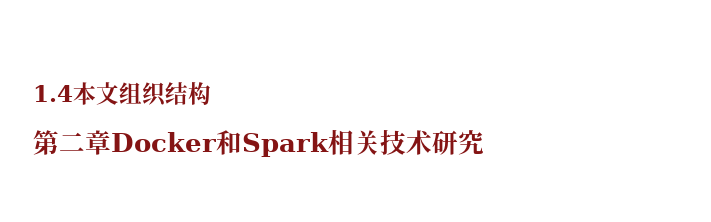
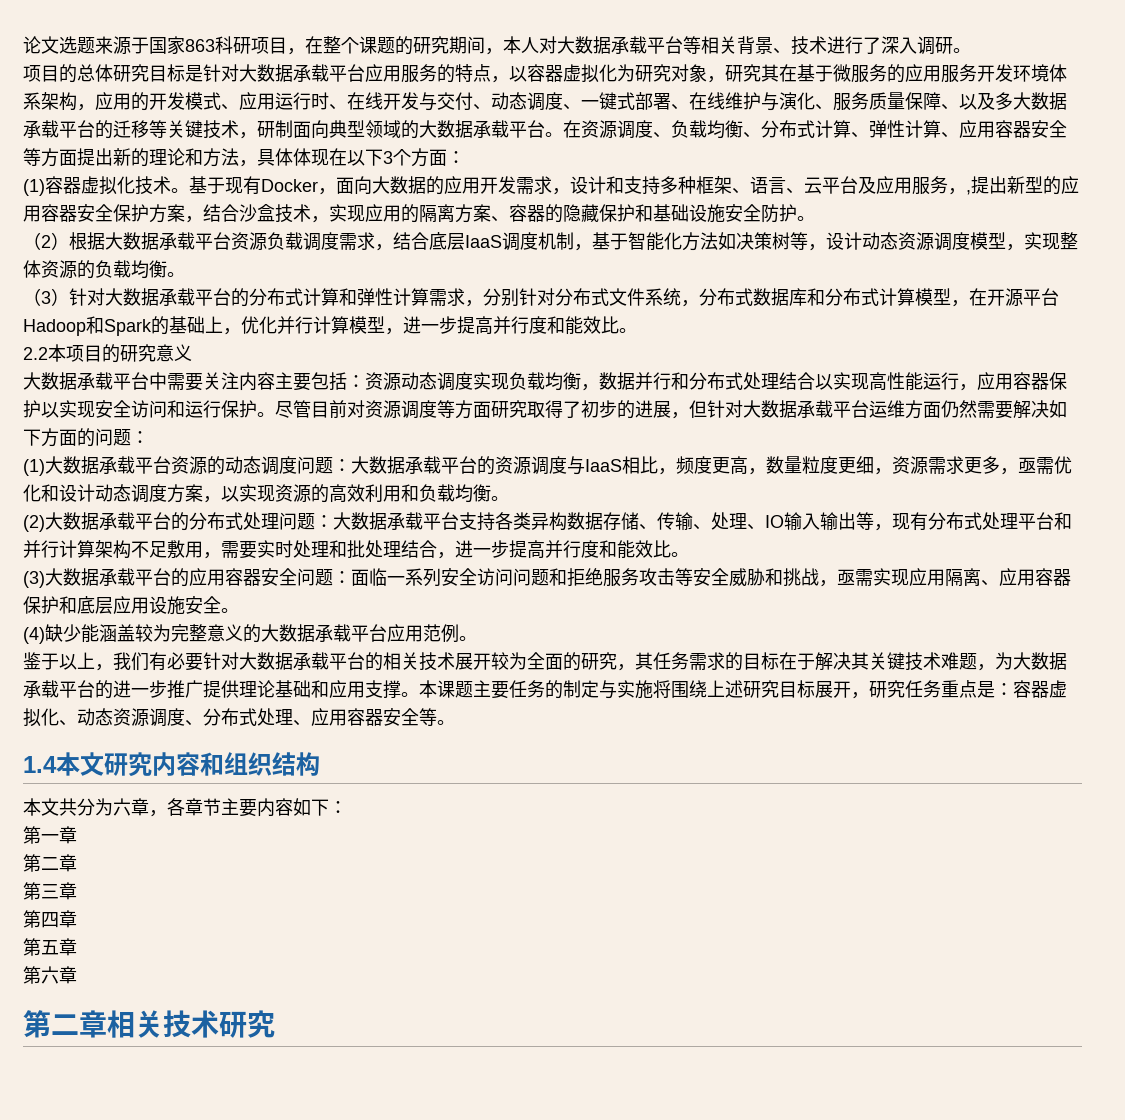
- 1.4本文组织结构
- 第二章Docker和Spark相关技术研究
+ 论文选题来源于国家863科研项目，在整个课题的研究期间，本人对大数据承载平台等相关背景、技术进行了深入调研。
+ 项目的总体研究目标是针对大数据承载平台应用服务的特点，以容器虚拟化为研究对象，研究其在基于微服务的应用服务开发环境体系架构，应用的开发模式、应用运行时、在线开发与交付、动态调度、一键式部署、在线维护与演化、服务质量保障、以及多大数据承载平台的迁移等关键技术，研制面向典型领域的大数据承载平台。在资源调度、负载均衡、分布式计算、弹性计算、应用容器安全等方面提出新的理论和方法，具体体现在以下3个方面：
+ (1)容器虚拟化技术。基于现有Docker，面向大数据的应用开发需求，设计和支持多种框架、语言、云平台及应用服务，,提出新型的应用容器安全保护方案，结合沙盒技术，实现应用的隔离方案、容器的隐藏保护和基础设施安全防护。
+ （2）根据大数据承载平台资源负载调度需求，结合底层IaaS调度机制，基于智能化方法如决策树等，设计动态资源调度模型，实现整体资源的负载均衡。
+ （3）针对大数据承载平台的分布式计算和弹性计算需求，分别针对分布式文件系统，分布式数据库和分布式计算模型，在开源平台Hadoop和Spark的基础上，优化并行计算模型，进一步提高并行度和能效比。
+ 2.2本项目的研究意义
+ 大数据承载平台中需要关注内容主要包括：资源动态调度实现负载均衡，数据并行和分布式处理结合以实现高性能运行，应用容器保护以实现安全访问和运行保护。尽管目前对资源调度等方面研究取得了初步的进展，但针对大数据承载平台运维方面仍然需要解决如下方面的问题：
+ (1)大数据承载平台资源的动态调度问题：大数据承载平台的资源调度与IaaS相比，频度更高，数量粒度更细，资源需求更多，亟需优化和设计动态调度方案，以实现资源的高效利用和负载均衡。
+ (2)大数据承载平台的分布式处理问题：大数据承载平台支持各类异构数据存储、传输、处理、IO输入输出等，现有分布式处理平台和并行计算架构不足敷用，需要实时处理和批处理结合，进一步提高并行度和能效比。
+ (3)大数据承载平台的应用容器安全问题：面临一系列安全访问问题和拒绝服务攻击等安全威胁和挑战，亟需实现应用隔离、应用容器保护和底层应用设施安全。
+ (4)缺少能涵盖较为完整意义的大数据承载平台应用范例。
+ 鉴于以上，我们有必要针对大数据承载平台的相关技术展开较为全面的研究，其任务需求的目标在于解决其关键技术难题，为大数据承载平台的进一步推广提供理论基础和应用支撑。本课题主要任务的制定与实施将围绕上述研究目标展开，研究任务重点是：容器虚拟化、动态资源调度、分布式处理、应用容器安全等。
+ 1.4本文研究内容和组织结构
+ 本文共分为六章，各章节主要内容如下：
+ 第一章
+ 第二章
+ 第三章
+ 第四章
+ 第五章
+ 第六章
+ 第二章相关技术研究

